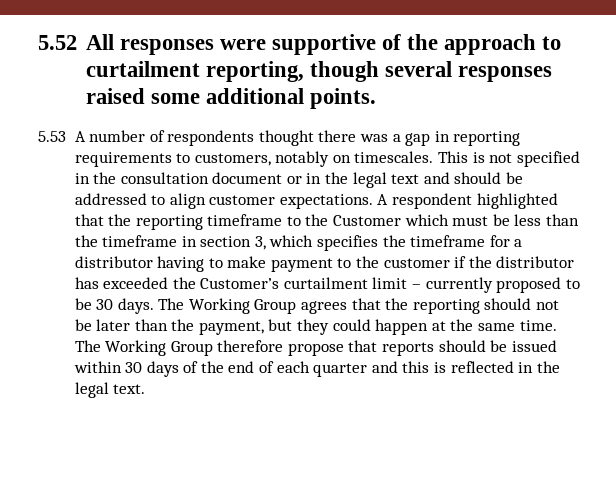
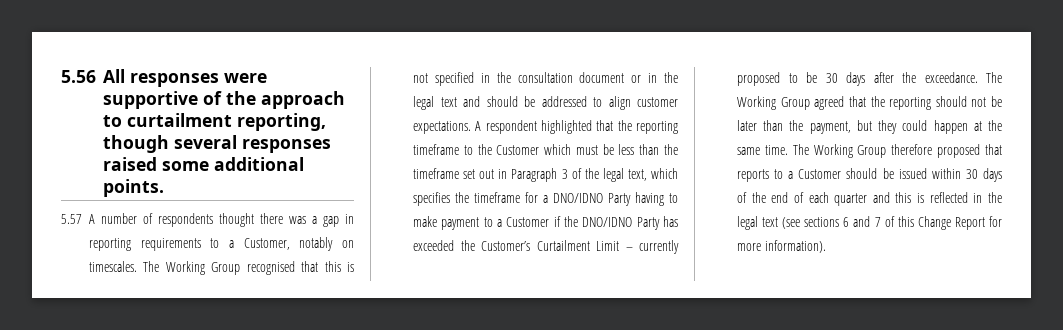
- 5.52 All responses were supportive of the approach to curtailment reporting, though several responses raised some additional points.
+ 5.56 All responses were supportive of the approach to curtailment reporting, though several responses raised some additional points.
- 5.53 A number of respondents thought there was a gap in reporting requirements to customers, notably on timescales.
+ 5.57 A number of respondents thought there was a gap in reporting requirements to a Customer, notably on timescales.
- This is not specified in the consultation document or in the legal text and should be addressed to align customer expectations.
+ The Working Group recognised that this is not specified in the consultation document or in the legal text and should be addressed to align customer expectations.
- A respondent highlighted that the reporting timeframe to the Customer which must be less than the timeframe in section 3, which specifies the timeframe for a distributor having to make payment to the customer if the distributor has exceeded the Customer’s curtailment limit – currently proposed to be 30 days. The Working Group agrees that the reporting should not be later than the payment, but they could happen at the same time.
+ A respondent highlighted that the reporting timeframe to the Customer which must be less than the timeframe set out in Paragraph 3 of the legal text, which specifies the timeframe for a DNO/IDNO Party having to make payment to a Customer if the DNO/IDNO Party has exceeded the Customer’s Curtailment Limit – currently proposed to be 30 days after the exceedance. The Working Group agreed that the reporting should not be later than the payment, but they could happen at the same time.
- The Working Group therefore propose that reports should be issued within 30 days of the end of each quarter and this is reflected in the legal text.
+ The Working Group therefore proposed that reports to a Customer should be issued within 30 days of the end of each quarter and this is reflected in the legal text (see sections 6 and 7 of this Change Report for more information).

